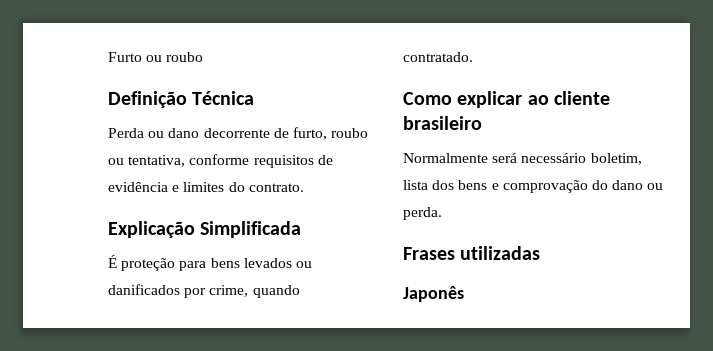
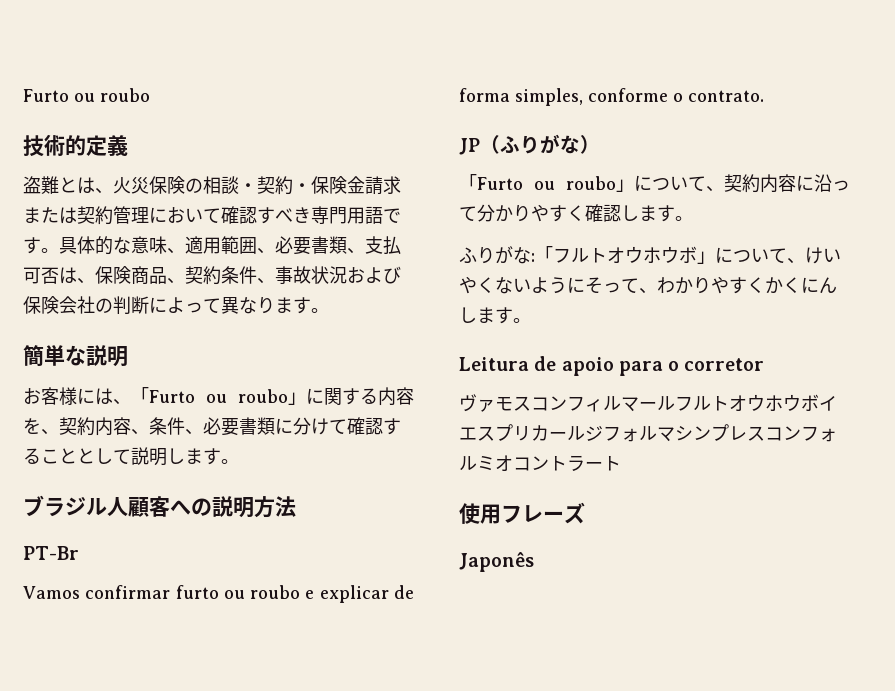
- Definição Técnica
- Perda ou dano decorrente de furto, roubo ou tentativa, conforme requisitos de evidência e limites do contrato.
- Explicação Simplificada
- É proteção para bens levados ou danificados por crime, quando contratado.
- Como explicar ao cliente brasileiro
- Normalmente será necessário boletim, lista dos bens e comprovação do dano ou perda.
- Frases utilizadas
+ 技術的定義
+ 盗難とは、火災保険の相談・契約・保険金請求または契約管理において確認すべき専門用語です。具体的な意味、適用範囲、必要書類、支払可否は、保険商品、契約条件、事故状況および保険会社の判断によって異なります。
+ 簡単な説明
+ お客様には、「Furto ou roubo」に関する内容を、契約内容、条件、必要書類に分けて確認することとして説明します。
+ ブラジル人顧客への説明方法
+ PT-Br
+ Vamos confirmar furto ou roubo e explicar de forma simples, conforme o contrato.
+ JP（ふりがな）
+ 「Furto ou roubo」について、契約内容に沿って分かりやすく確認します。
+ ふりがな:「フルトオウホウボ」について、けいやくないようにそって、わかりやすくかくにんします。
+ Leitura de apoio para o corretor
+ ヴァモスコンフィルマールフルトオウホウボイエスプリカールジフォルマシンプレスコンフォルミオコントラート
+ 使用フレーズ

